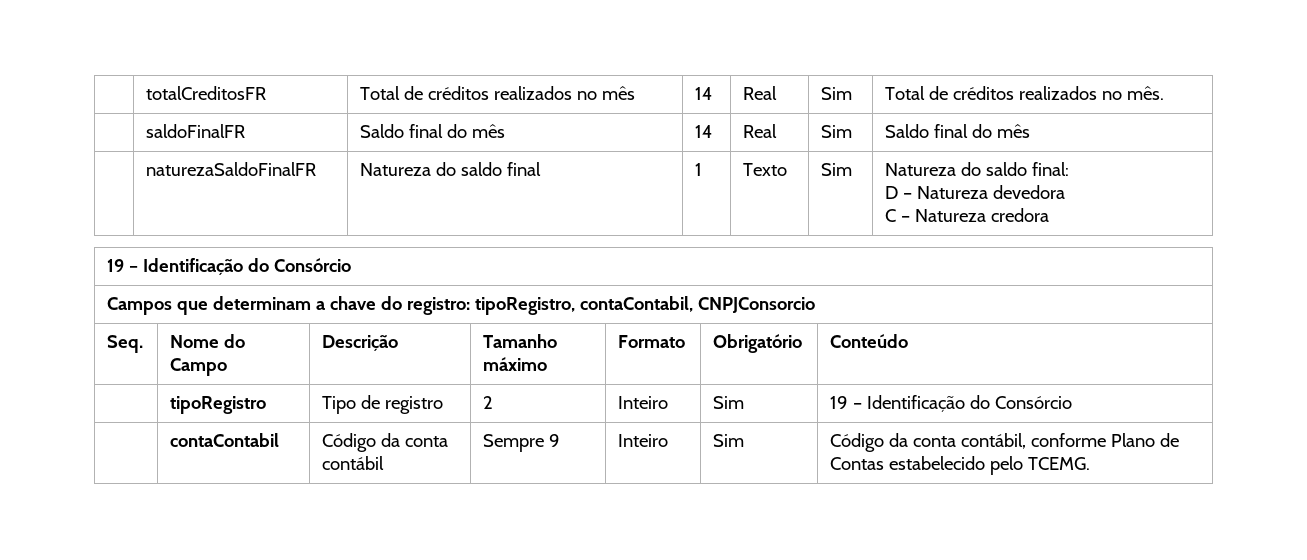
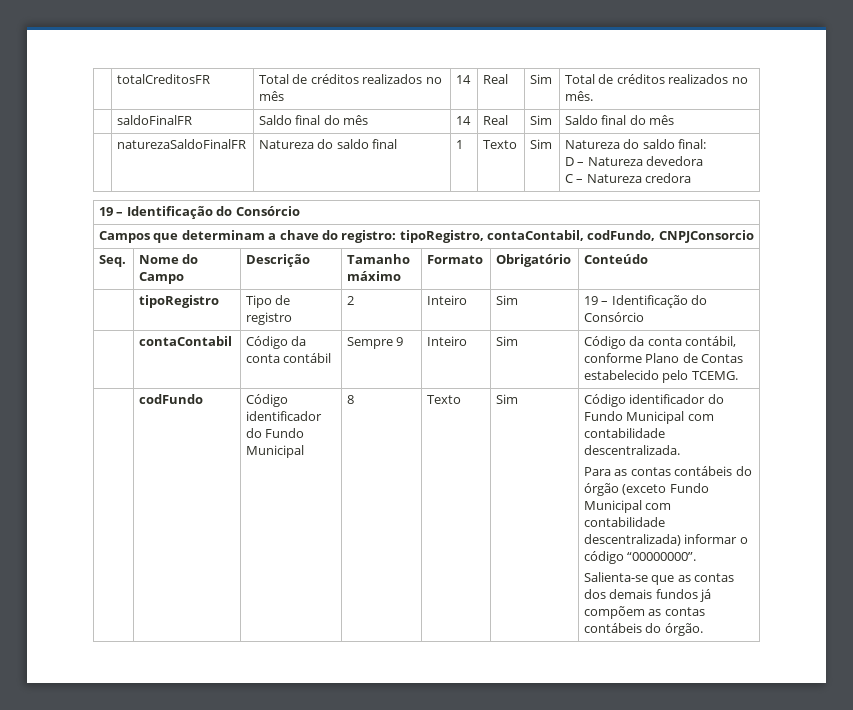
- Campos que determinam a chave do registro: tipoRegistro, contaContabil, CNPJConsorcio
+ Campos que determinam a chave do registro: tipoRegistro, contaContabil, codFundo, CNPJConsorcio
+ codFundo | Código identificador do Fundo Municipal | 8 | Texto | Sim | Código identificador do Fundo Municipal com contabilidade descentralizada.
+ Para as contas contábeis do órgão (exceto Fundo Municipal com contabilidade descentralizada) informar o código “00000000”.
+ Salienta-se que as contas dos demais fundos já compõem as contas contábeis do órgão.

